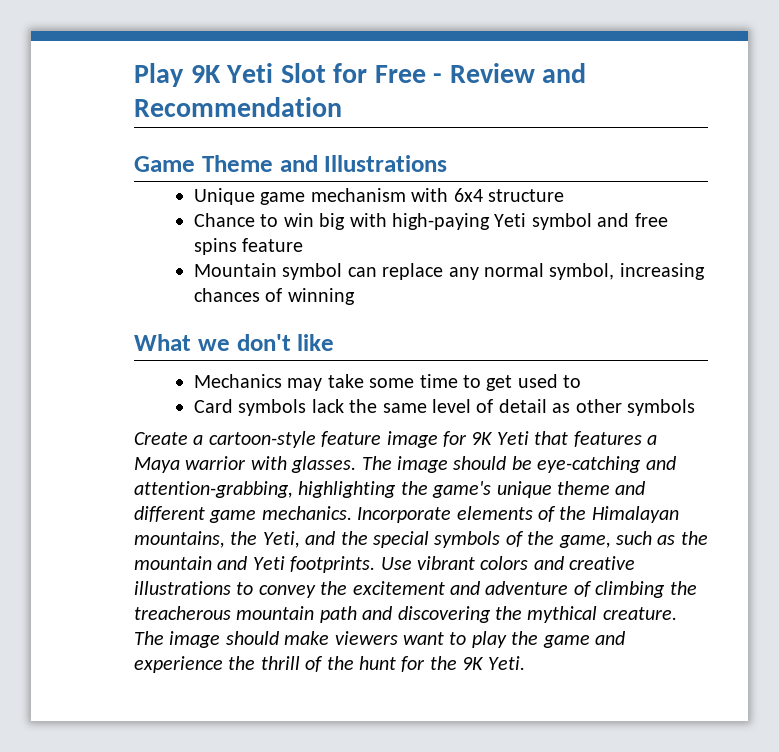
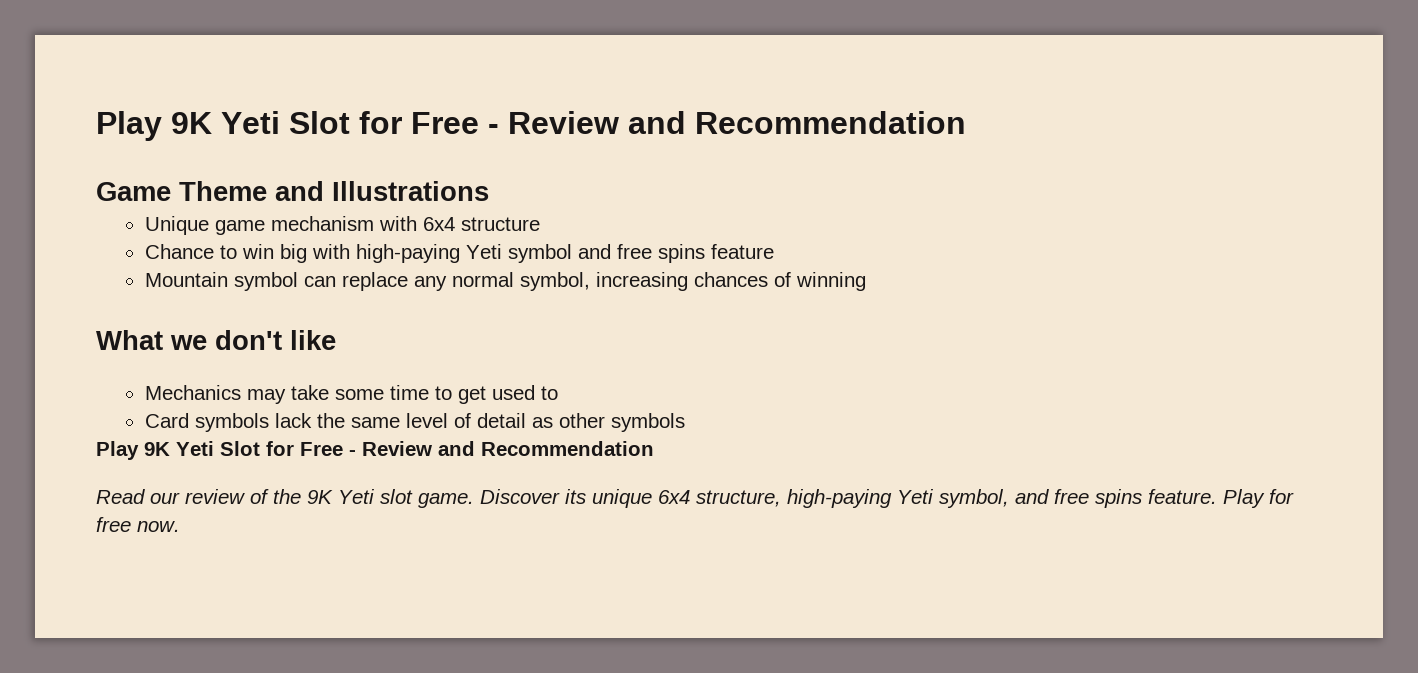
  Card symbols lack the same level of detail as other symbols
- Create a cartoon-style feature image for 9K Yeti that features a Maya warrior with glasses. The image should be eye-catching and attention-grabbing, highlighting the game's unique theme and different game mechanics. Incorporate elements of the Himalayan mountains, the Yeti, and the special symbols of the game, such as the mountain and Yeti footprints. Use vibrant colors and creative illustrations to convey the excitement and adventure of climbing the treacherous mountain path and discovering the mythical creature. The image should make viewers want to play the game and experience the thrill of the hunt for the 9K Yeti.
+ Play 9K Yeti Slot for Free - Review and Recommendation
+ Read our review of the 9K Yeti slot game. Discover its unique 6x4 structure, high-paying Yeti symbol, and free spins feature. Play for free now.

